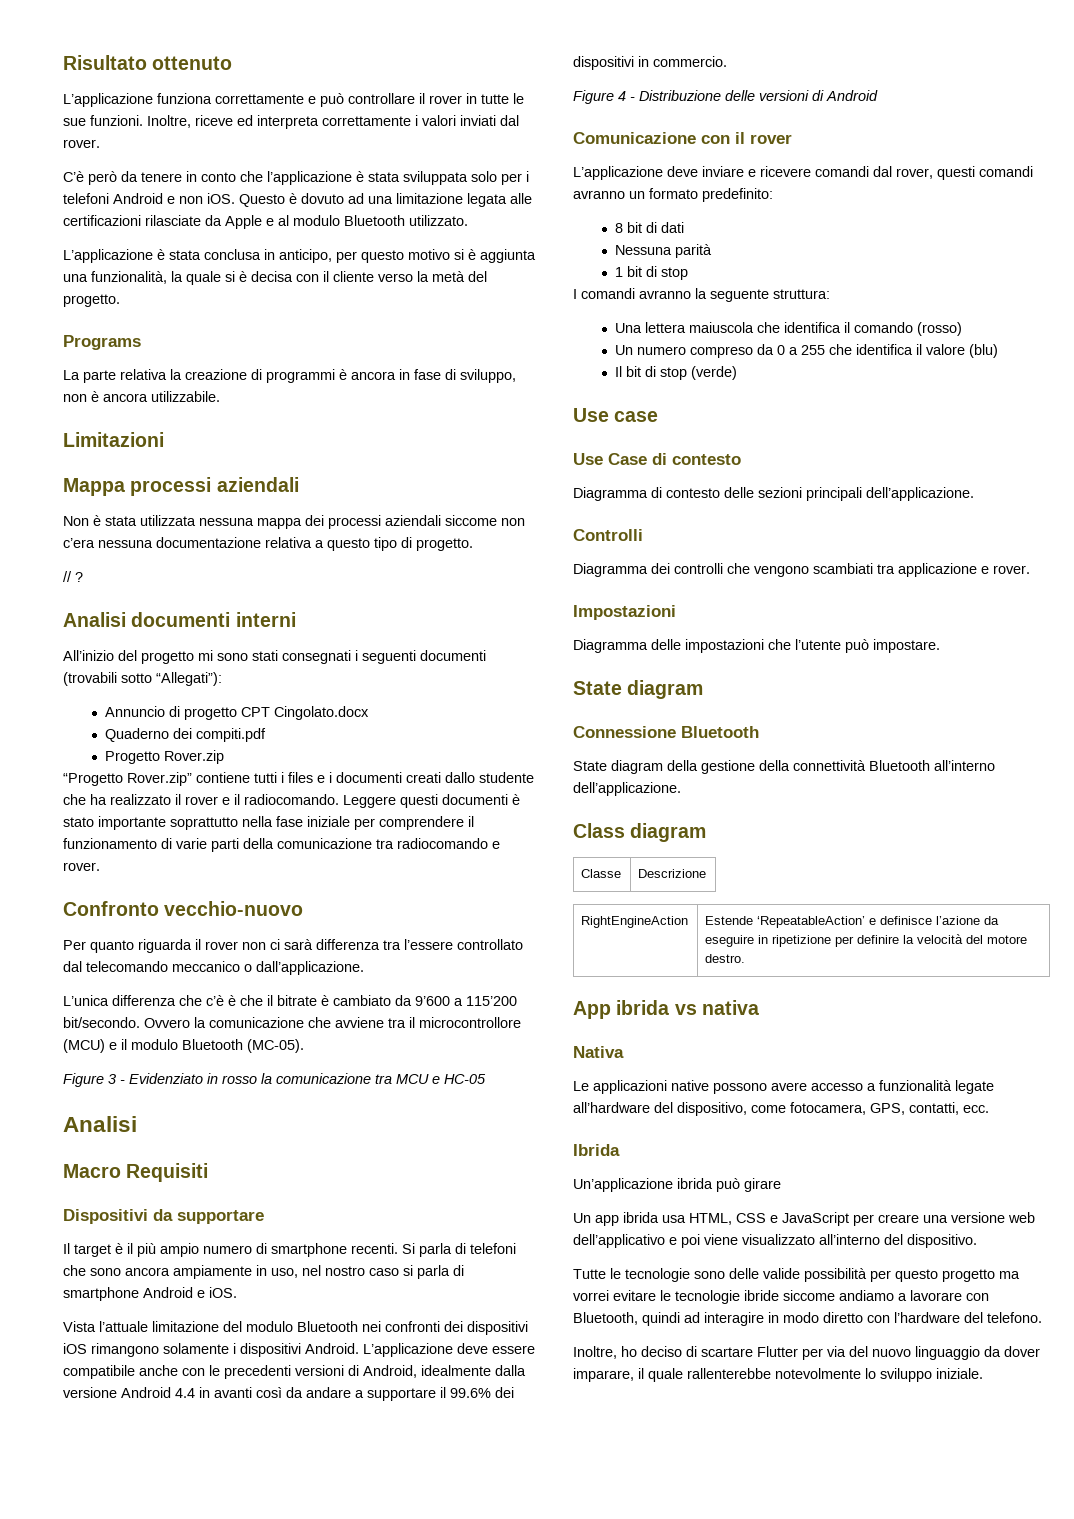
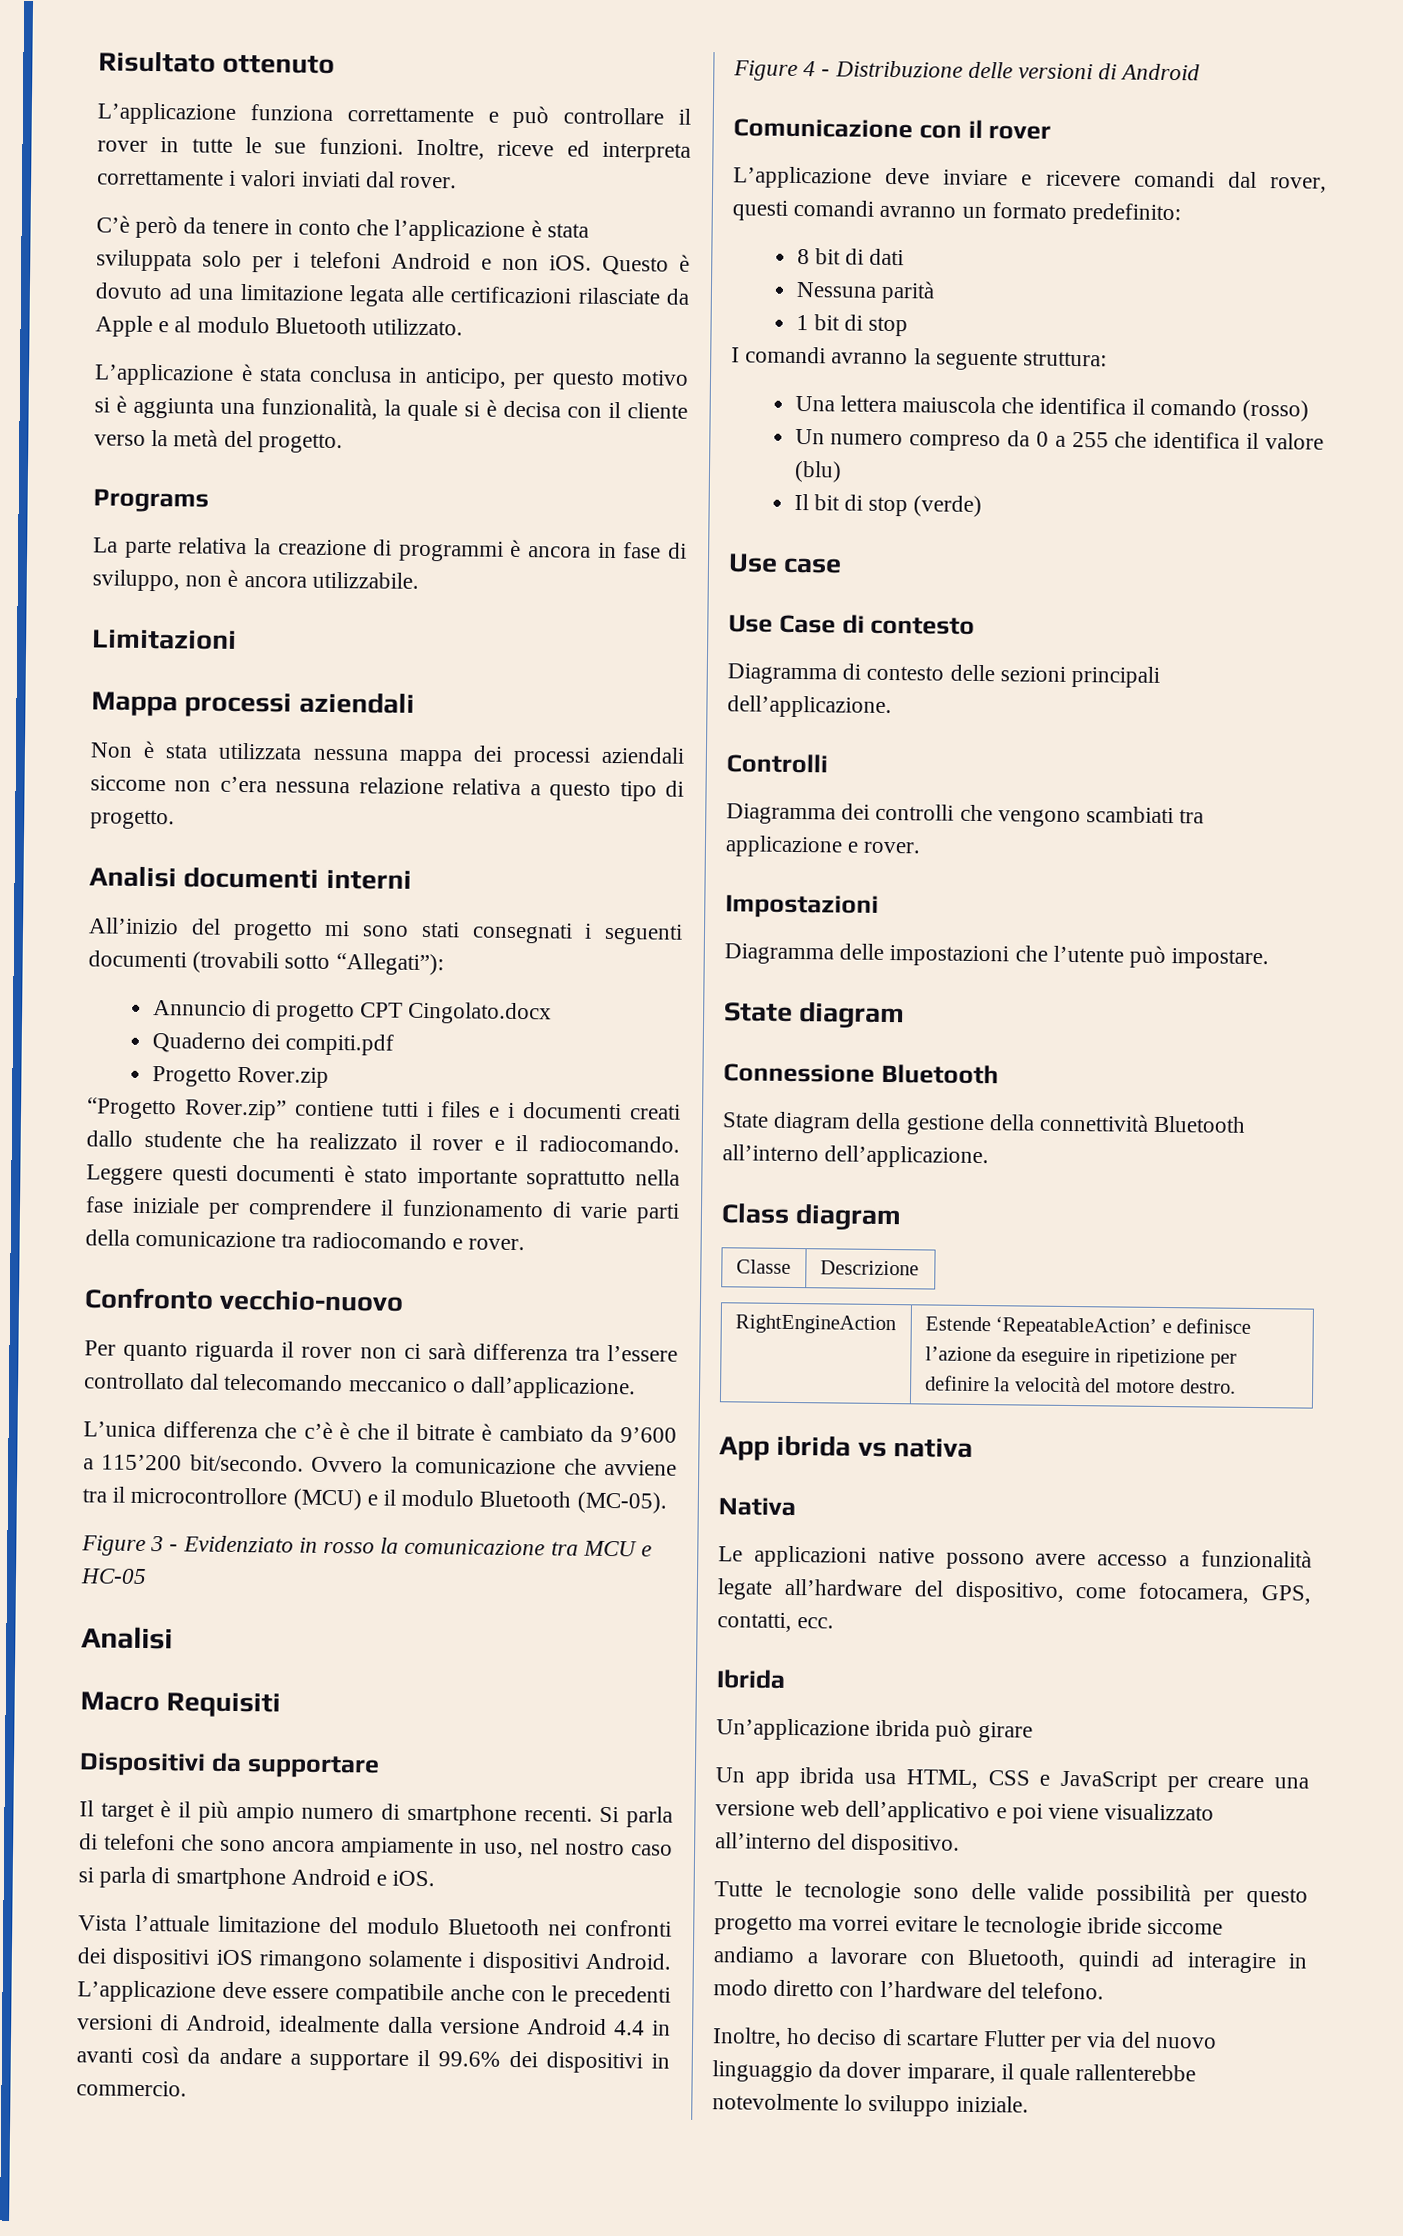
- Non è stata utilizzata nessuna mappa dei processi aziendali siccome non c’era nessuna documentazione relativa a questo tipo di progetto.
+ Non è stata utilizzata nessuna mappa dei processi aziendali siccome non c’era nessuna relazione relativa a questo tipo di progetto.
- // ?

